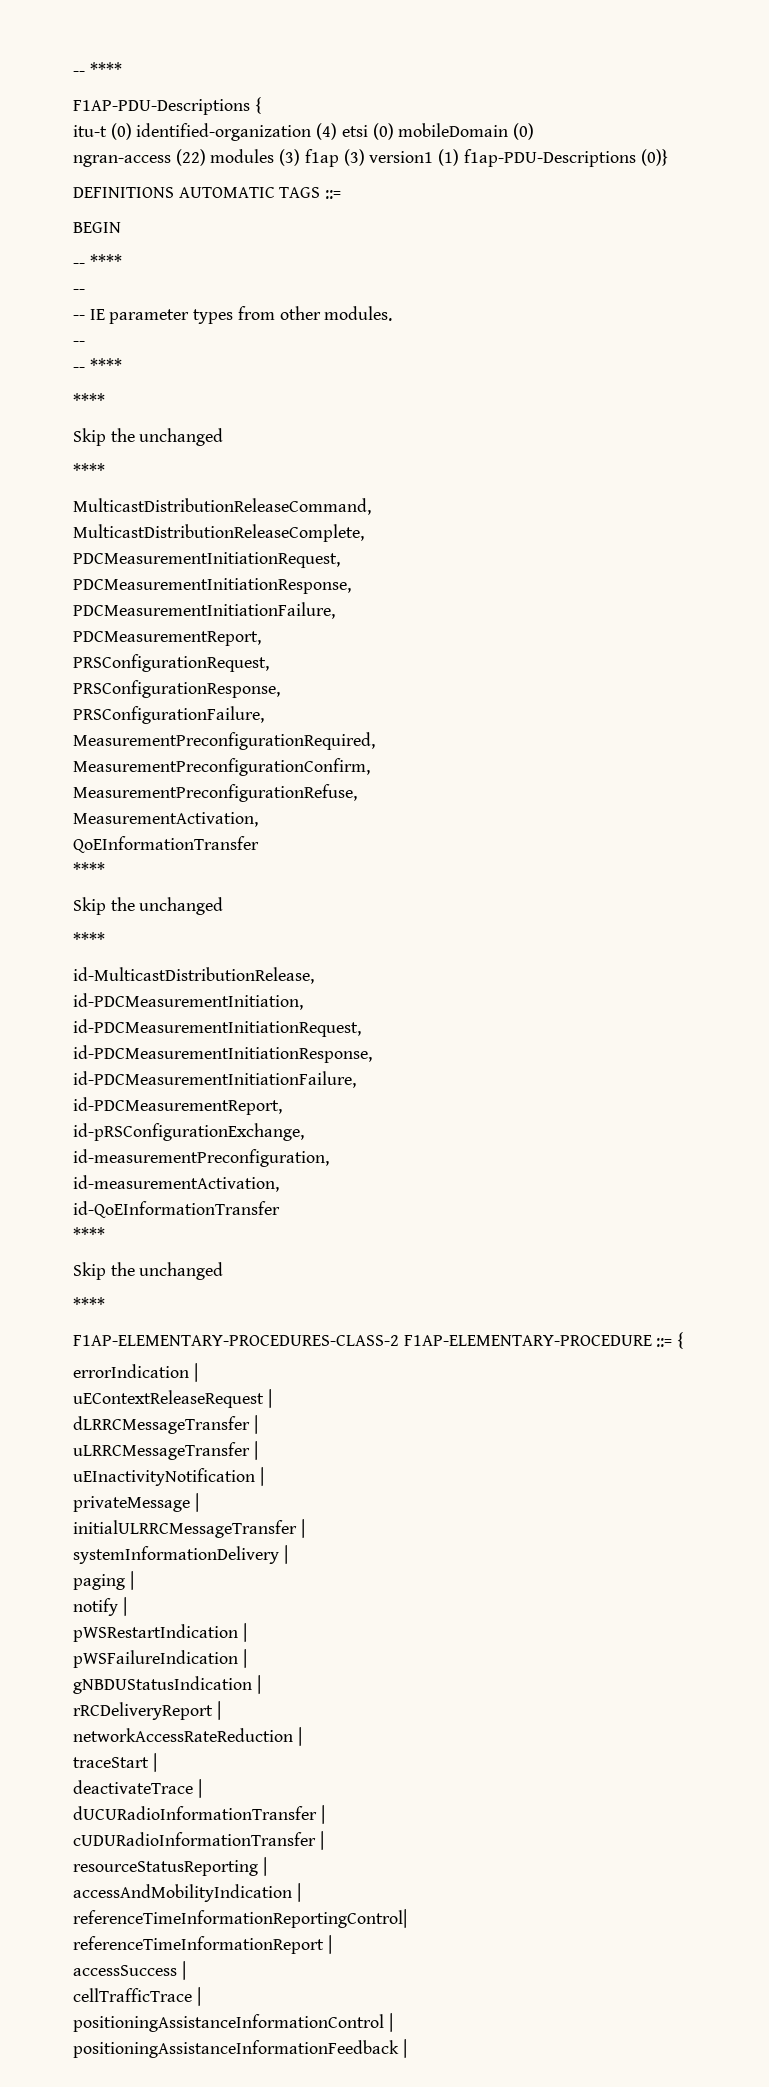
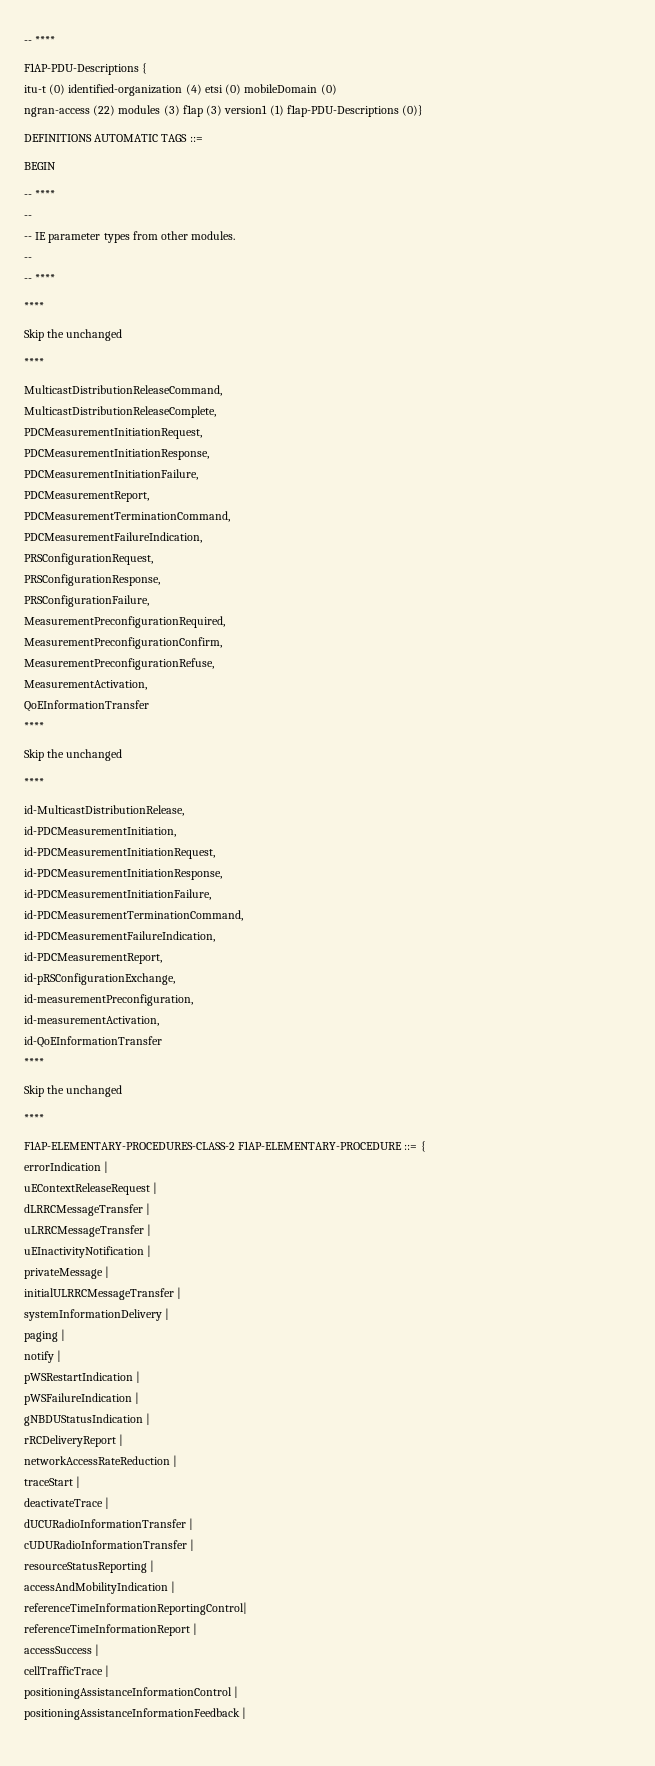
+ PDCMeasurementTerminationCommand,
+ PDCMeasurementFailureIndication,
+ id-PDCMeasurementTerminationCommand,
+ id-PDCMeasurementFailureIndication,

